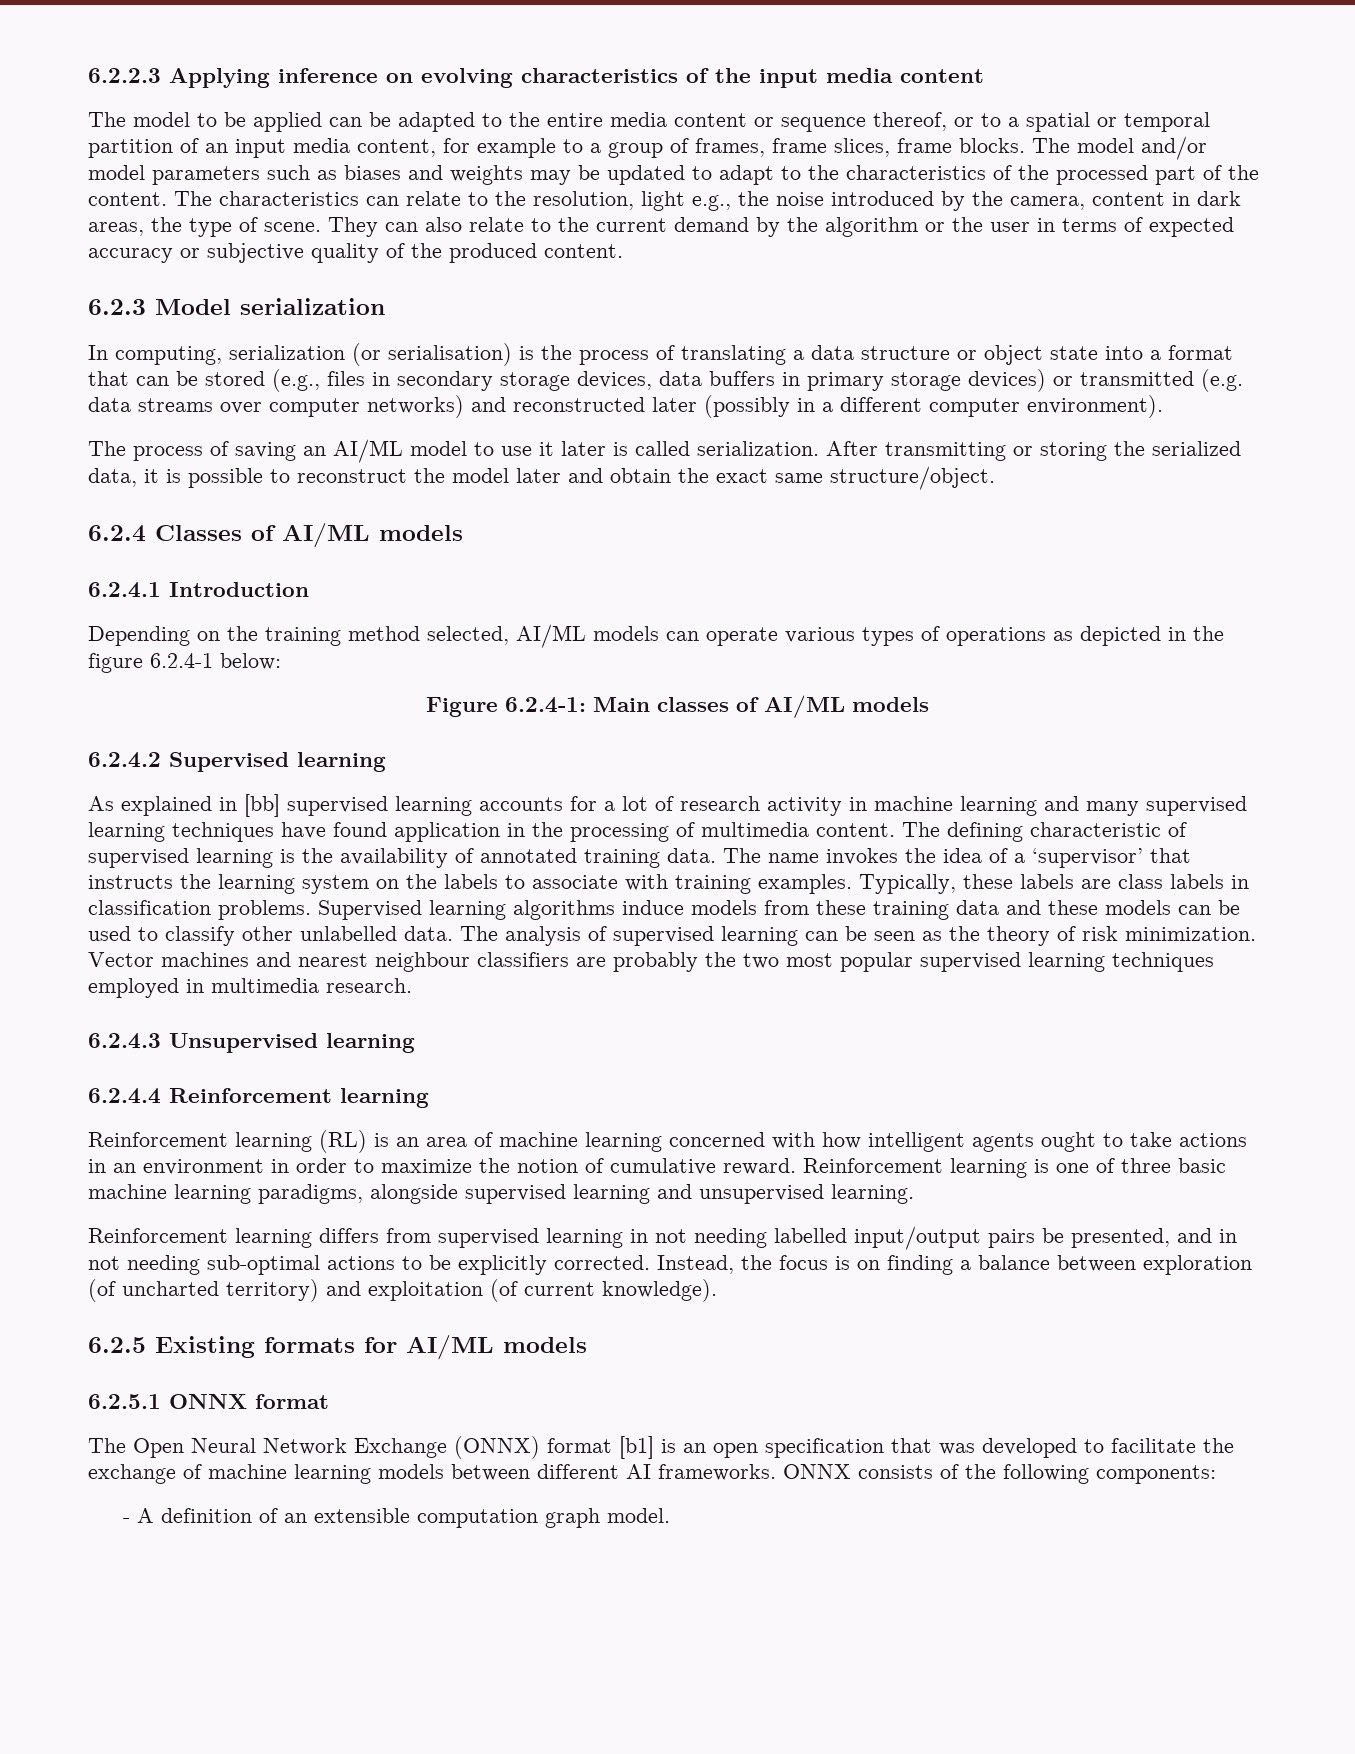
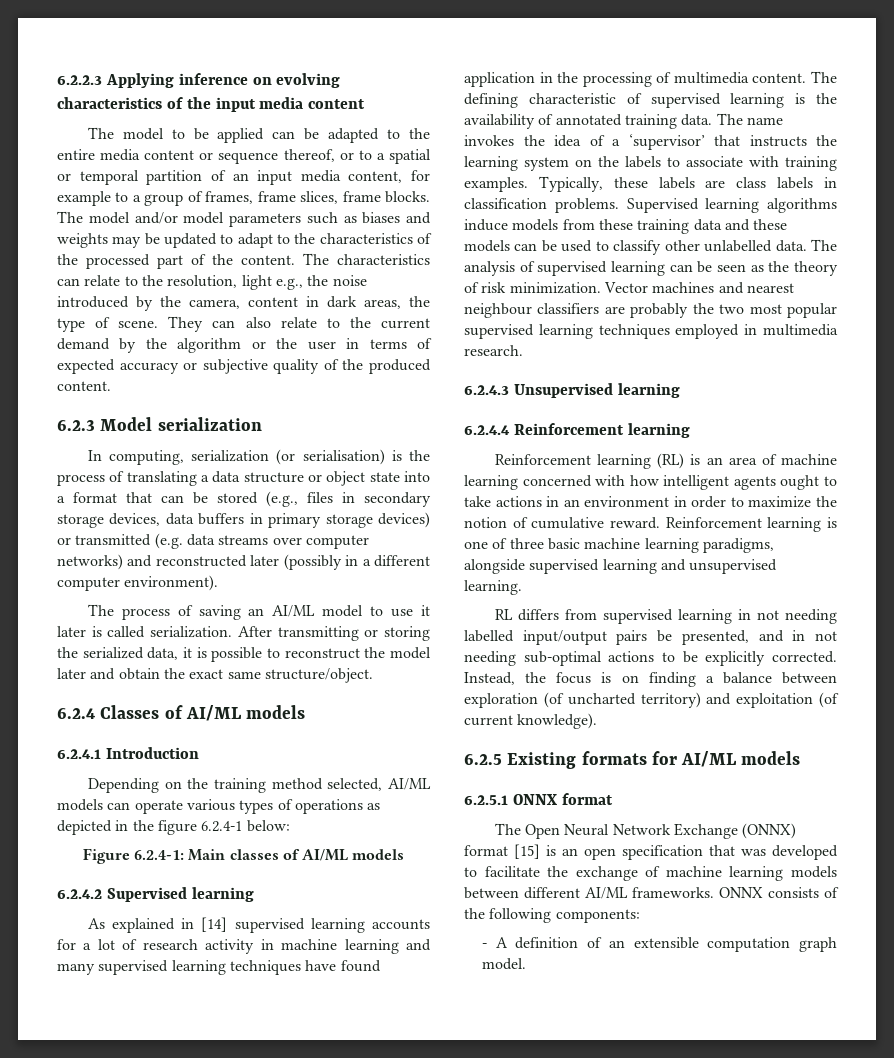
- As explained in [bb] supervised learning accounts for a lot of research activity in machine learning and many supervised learning techniques have found application in the processing of multimedia content.
+ As explained in [14] supervised learning accounts for a lot of research activity in machine learning and many supervised learning techniques have found application in the processing of multimedia content.
- Reinforcement learning differs from supervised learning in not needing labelled input/output pairs be presented, and in not needing sub-optimal actions to be explicitly corrected.
+ RL differs from supervised learning in not needing labelled input/output pairs be presented, and in not needing sub-optimal actions to be explicitly corrected.
- The Open Neural Network Exchange (ONNX) format [b1] is an open specification that was developed to facilitate the exchange of machine learning models between different AI frameworks.
+ The Open Neural Network Exchange (ONNX) format [15] is an open specification that was developed to facilitate the exchange of machine learning models between different AI/ML frameworks.

